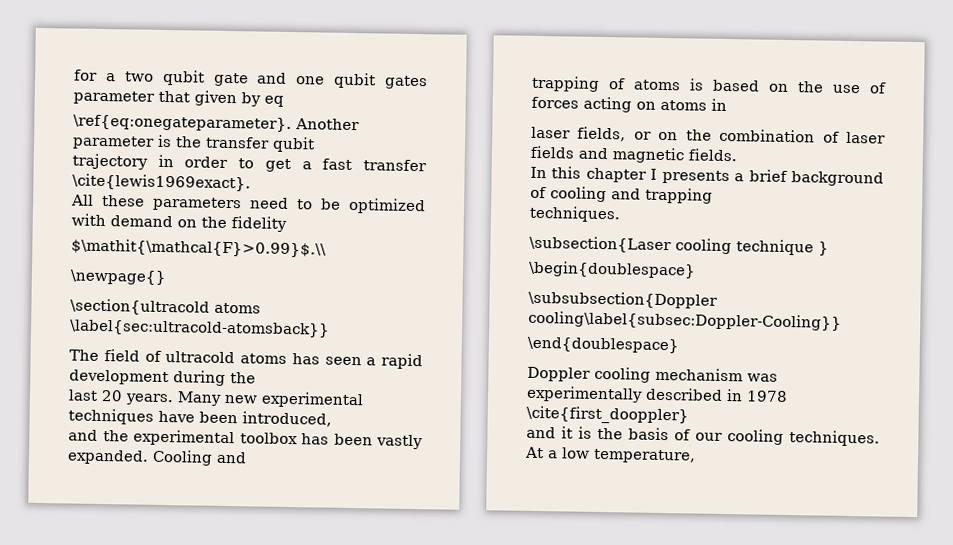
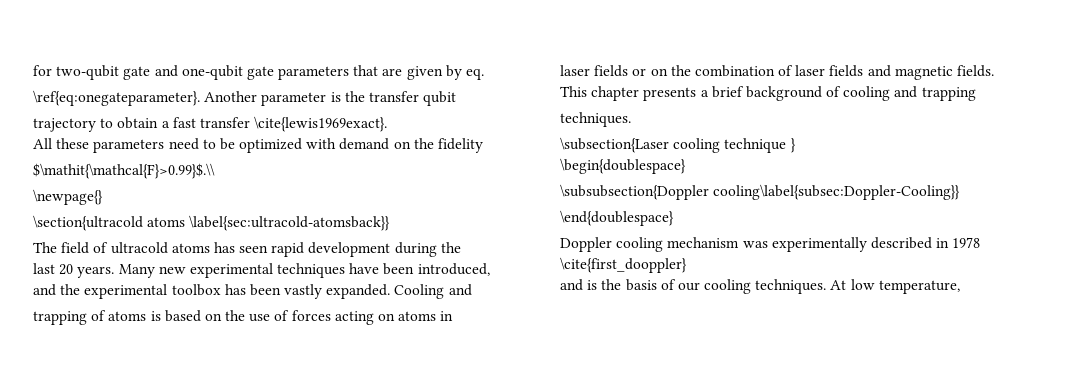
- for a two qubit gate and one qubit gates parameter that given by eq
+ for two-qubit gate and one-qubit gate parameters that are given by eq.
- trajectory in order to get a fast transfer \cite{lewis1969exact}.
+ trajectory to obtain a fast transfer \cite{lewis1969exact}.
- The field of ultracold atoms has seen a rapid development during the
+ The field of ultracold atoms has seen rapid development during the
- laser fields, or on the combination of laser fields and magnetic fields.
+ laser fields or on the combination of laser fields and magnetic fields.
- In this chapter I presents a brief background of cooling and trapping
+ This chapter presents a brief background of cooling and trapping
- and it is the basis of our cooling techniques.
+ and is the basis of our cooling techniques.
- At a low temperature,
+ At low temperature,

